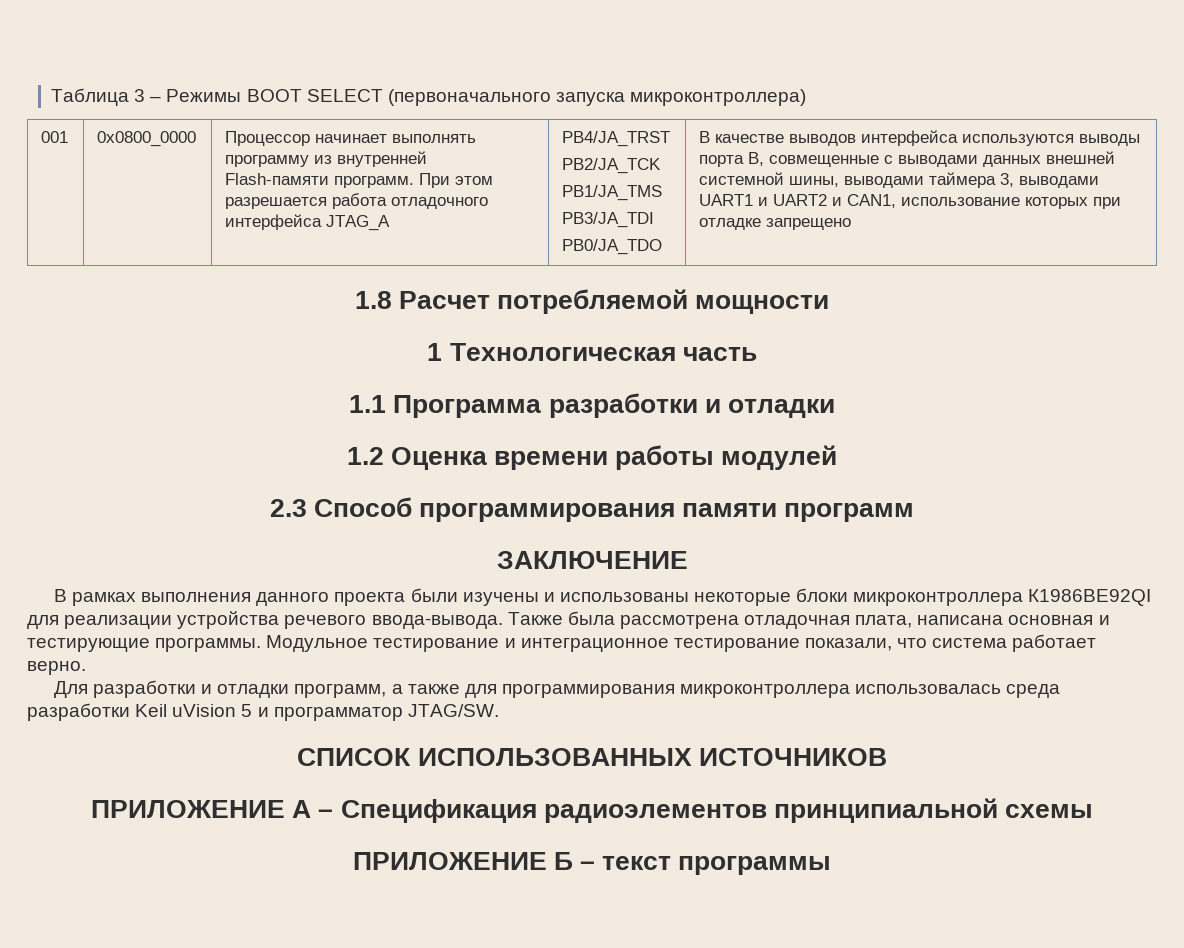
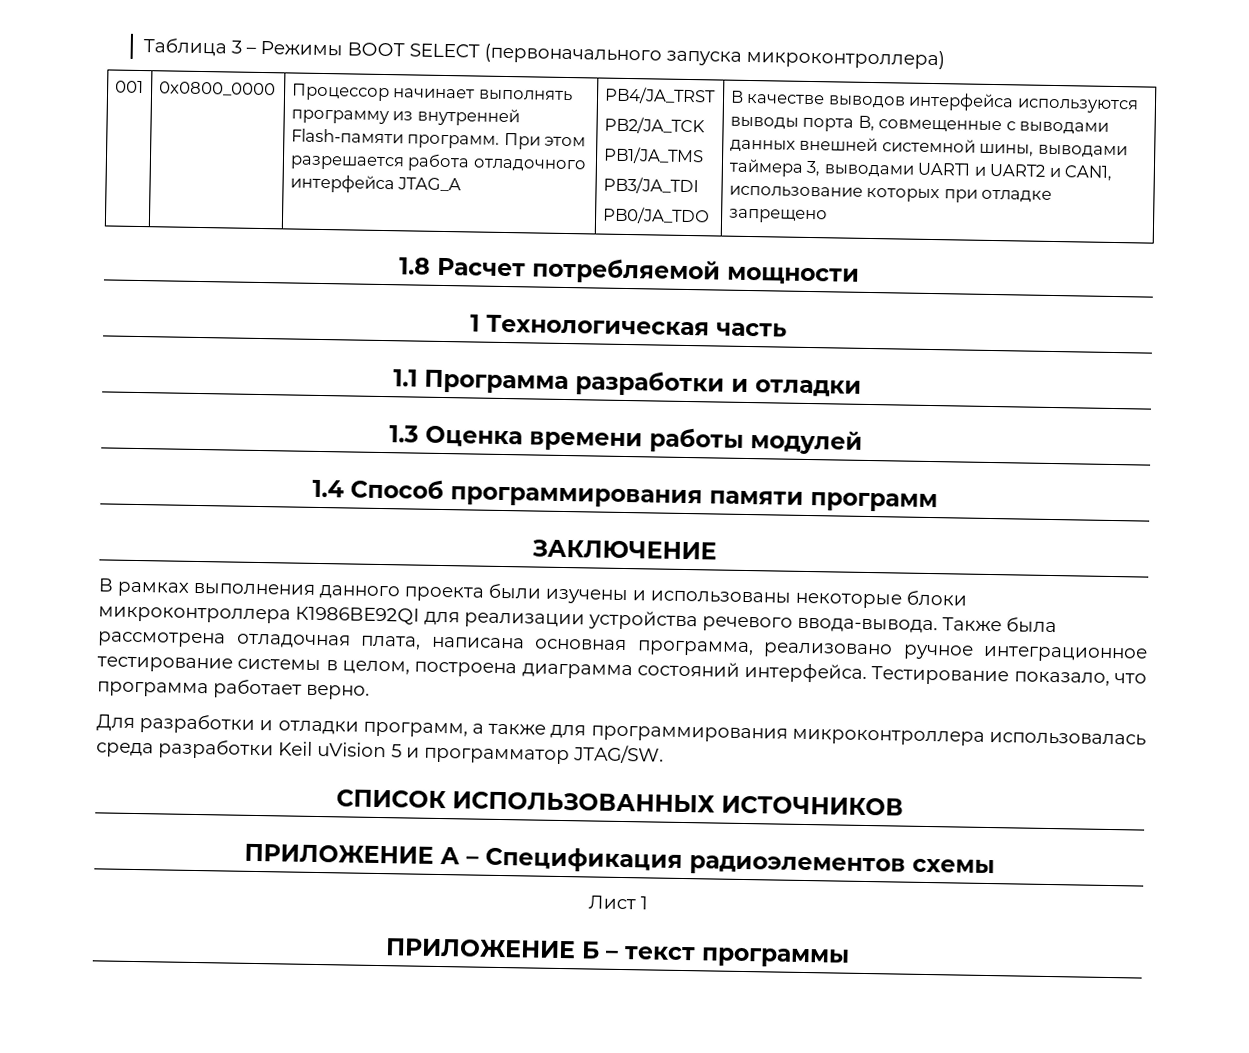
- 1.2 Оценка времени работы модулей
+ 1.3 Оценка времени работы модулей
- 2.3 Способ программирования памяти программ
+ 1.4 Способ программирования памяти программ
- Также была рассмотрена отладочная плата, написана основная и тестирующие программы. Модульное тестирование и интеграционное тестирование показали, что система работает верно.
+ Также была рассмотрена отладочная плата, написана основная программа, реализовано ручное интеграционное тестирование системы в целом, построена диаграмма состояний интерфейса. Тестирование показало, что программа работает верно.
- ПРИЛОЖЕНИЕ А – Спецификация радиоэлементов принципиальной схемы
+ ПРИЛОЖЕНИЕ А – Спецификация радиоэлементов схемы
+ Лист 1

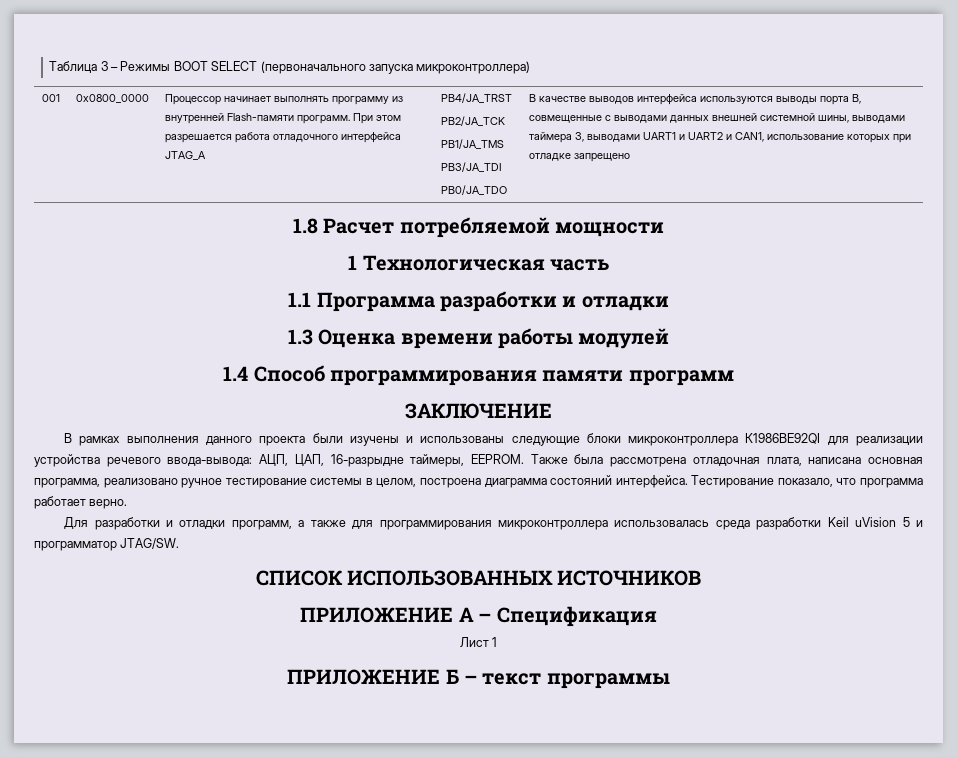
- В рамках выполнения данного проекта были изучены и использованы некоторые блоки микроконтроллера К1986ВЕ92QI для реализации устройства речевого ввода-вывода.
+ В рамках выполнения данного проекта были изучены и использованы следующие блоки микроконтроллера К1986ВЕ92QI для реализации устройства речевого ввода-вывода: АЦП, ЦАП, 16-разрыдне таймеры, EEPROM.
- Также была рассмотрена отладочная плата, написана основная программа, реализовано ручное интеграционное тестирование системы в целом, построена диаграмма состояний интерфейса.
+ Также была рассмотрена отладочная плата, написана основная программа, реализовано ручное тестирование системы в целом, построена диаграмма состояний интерфейса.
- ПРИЛОЖЕНИЕ А – Спецификация радиоэлементов схемы
+ ПРИЛОЖЕНИЕ А – Спецификация

